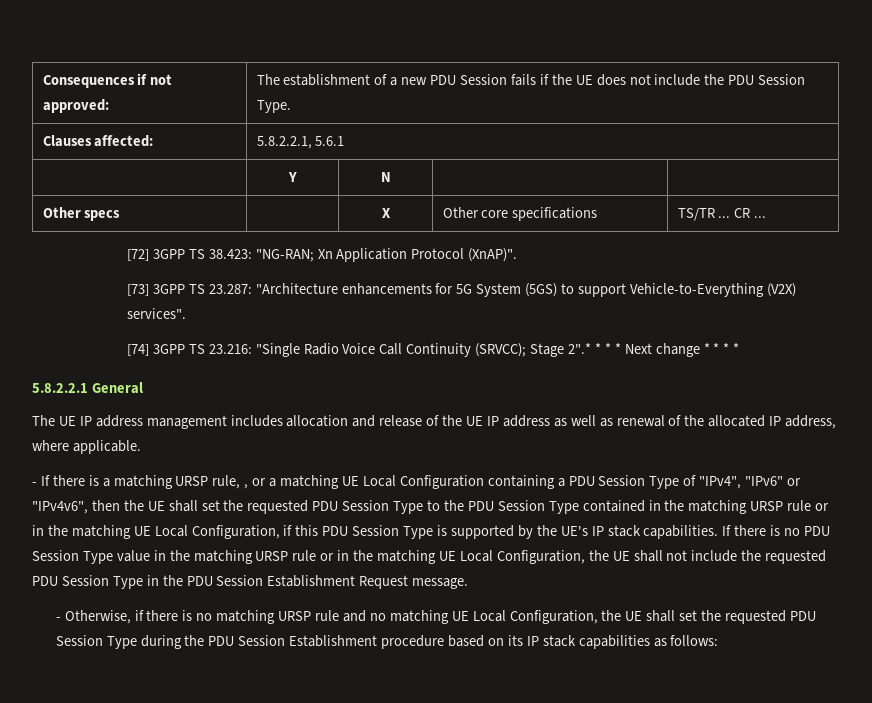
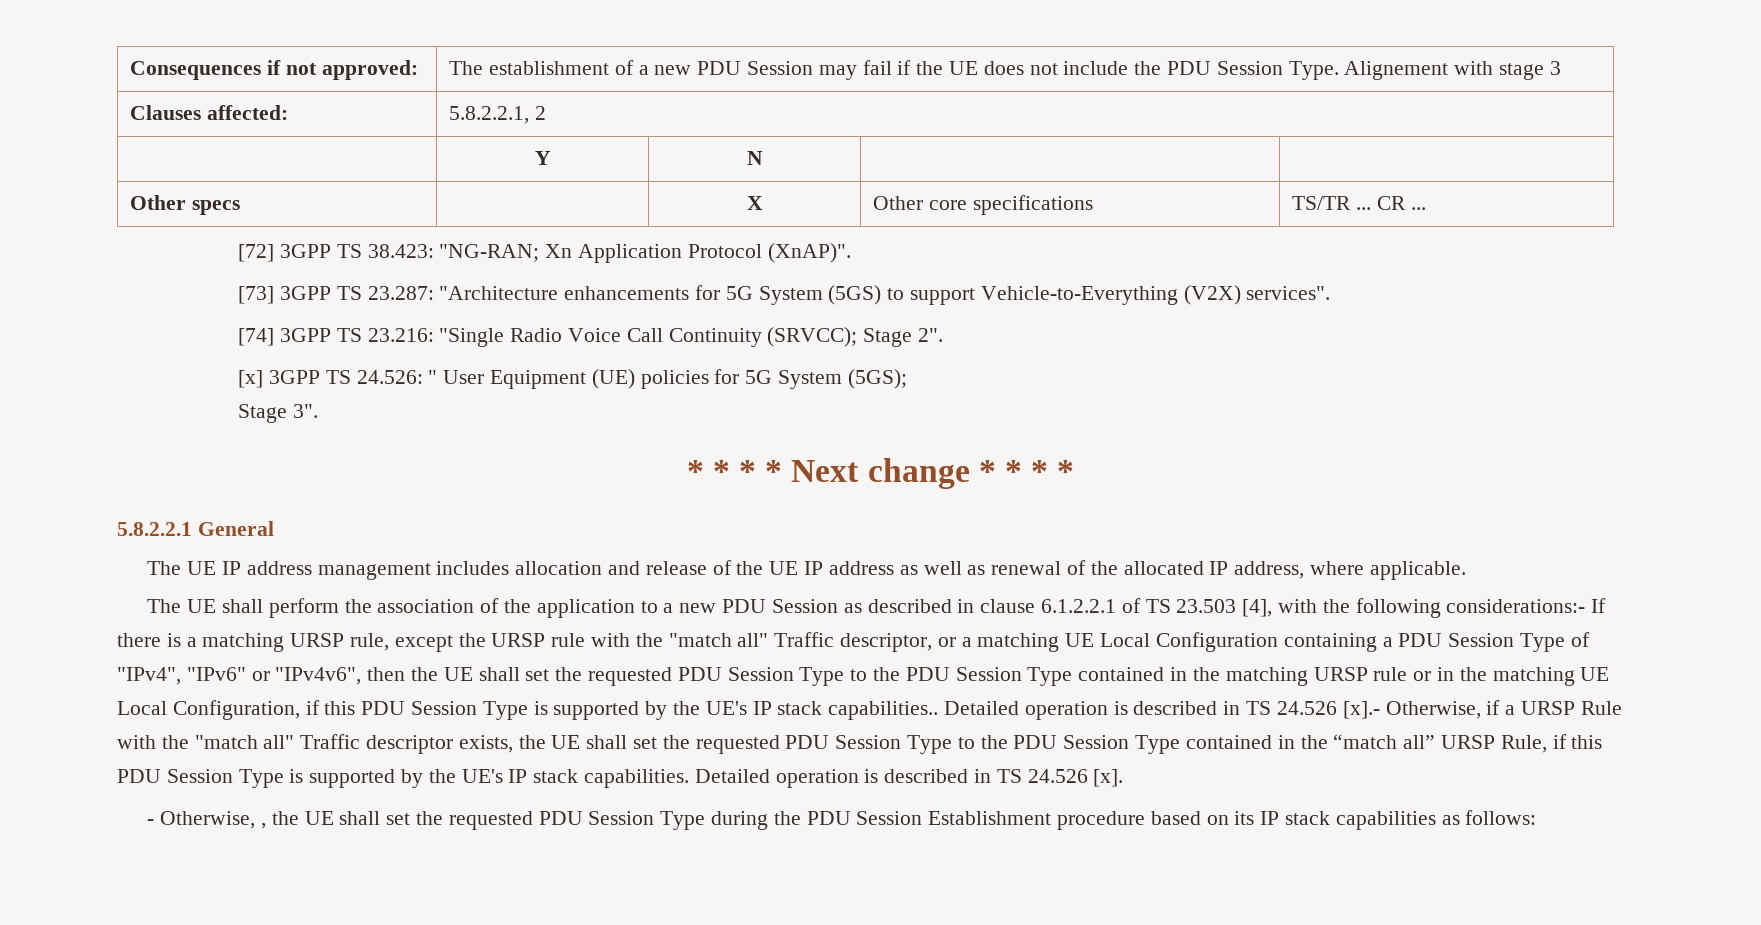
- Consequences if not approved: | The establishment of a new PDU Session fails if the UE does not include the PDU Session Type.
+ Consequences if not approved: | The establishment of a new PDU Session may fail if the UE does not include the PDU Session Type. Alignement with stage 3
- Clauses affected: | 5.8.2.2.1, 5.6.1
+ Clauses affected: | 5.8.2.2.1, 2
- [74] 3GPP TS 23.216: "Single Radio Voice Call Continuity (SRVCC); Stage 2".* * * * Next change * * * *
+ [74] 3GPP TS 23.216: "Single Radio Voice Call Continuity (SRVCC); Stage 2".
+ [x] 3GPP TS 24.526: " User Equipment (UE) policies for 5G System (5GS);
+ Stage 3".
+ * * * * Next change * * * *
- - If there is a matching URSP rule, , or a matching UE Local Configuration containing a PDU Session Type of "IPv4", "IPv6" or "IPv4v6", then the UE shall set the requested PDU Session Type to the PDU Session Type contained in the matching URSP rule or in the matching UE Local Configuration, if this PDU Session Type is supported by the UE's IP stack capabilities. If there is no PDU Session Type value in the matching URSP rule or in the matching UE Local Configuration, the UE shall not include the requested PDU Session Type in the PDU Session Establishment Request message.
- - Otherwise, if there is no matching URSP rule and no matching UE Local Configuration, the UE shall set the requested PDU Session Type during the PDU Session Establishment procedure based on its IP stack capabilities as follows:
+ The UE shall perform the association of the application to a new PDU Session as described in clause 6.1.2.2.1 of TS 23.503 [4], with the following considerations:- If there is a matching URSP rule, except the URSP rule with the "match all" Traffic descriptor, or a matching UE Local Configuration containing a PDU Session Type of "IPv4", "IPv6" or "IPv4v6", then the UE shall set the requested PDU Session Type to the PDU Session Type contained in the matching URSP rule or in the matching UE Local Configuration, if this PDU Session Type is supported by the UE's IP stack capabilities.. Detailed operation is described in TS 24.526 [x].- Otherwise, if a URSP Rule with the "match all" Traffic descriptor exists, the UE shall set the requested PDU Session Type to the PDU Session Type contained in the “match all” URSP Rule, if this PDU Session Type is supported by the UE's IP stack capabilities. Detailed operation is described in TS 24.526 [x].
+ - Otherwise, , the UE shall set the requested PDU Session Type during the PDU Session Establishment procedure based on its IP stack capabilities as follows:

